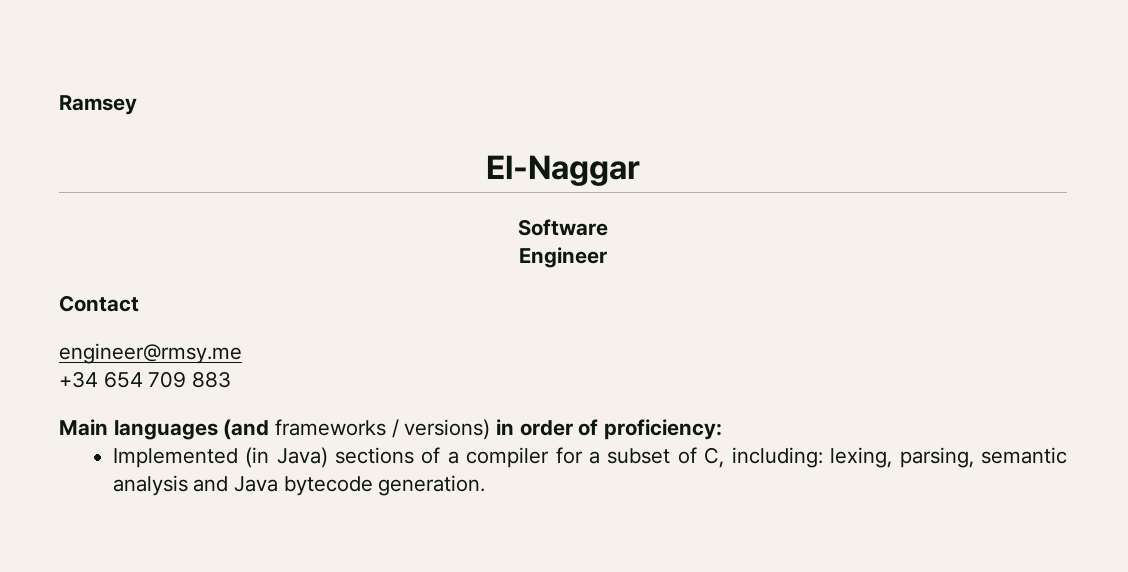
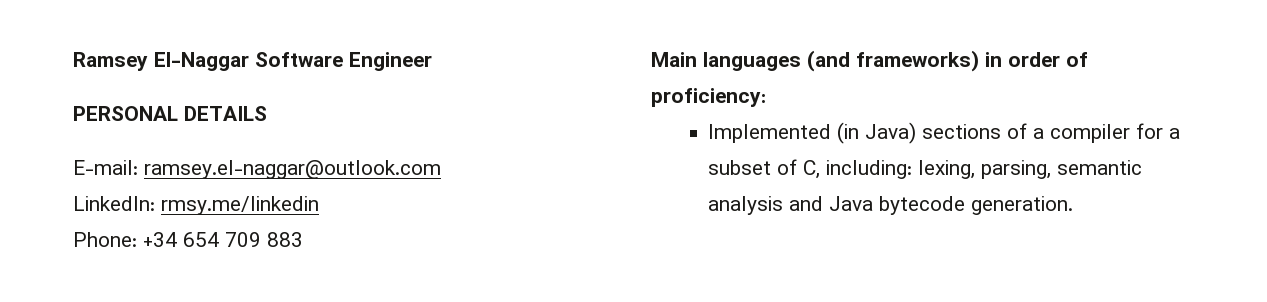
- Ramsey
- El-Naggar
- Software
- Engineer
+ Ramsey El-Naggar Software Engineer
- Contact
- engineer@rmsy.me
- +34 654 709 883
+ PERSONAL DETAILS
+ E-mail: ramsey.el-naggar@outlook.com
+ LinkedIn: rmsy.me/linkedin
+ Phone: +34 654 709 883
- Main languages (and frameworks / versions) in order of proficiency:
+ Main languages (and frameworks) in order of proficiency:

